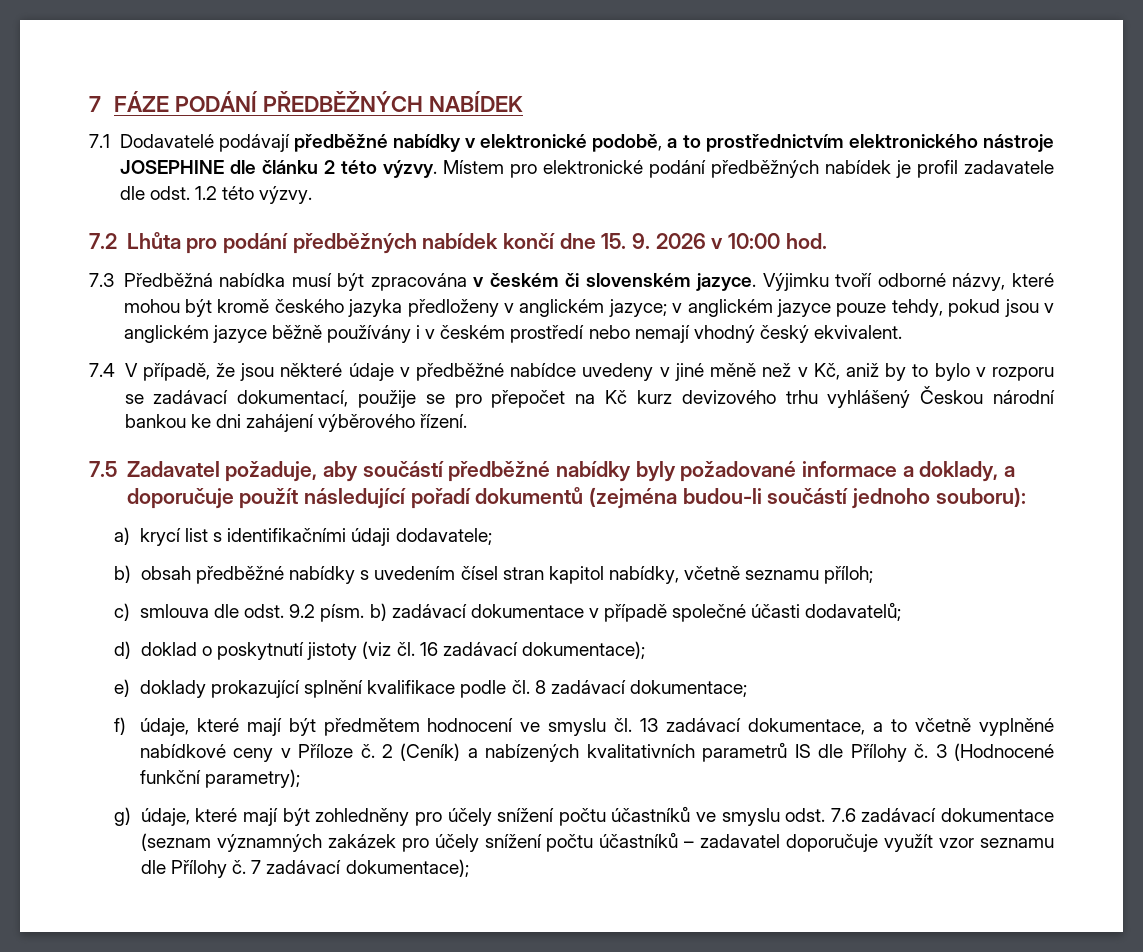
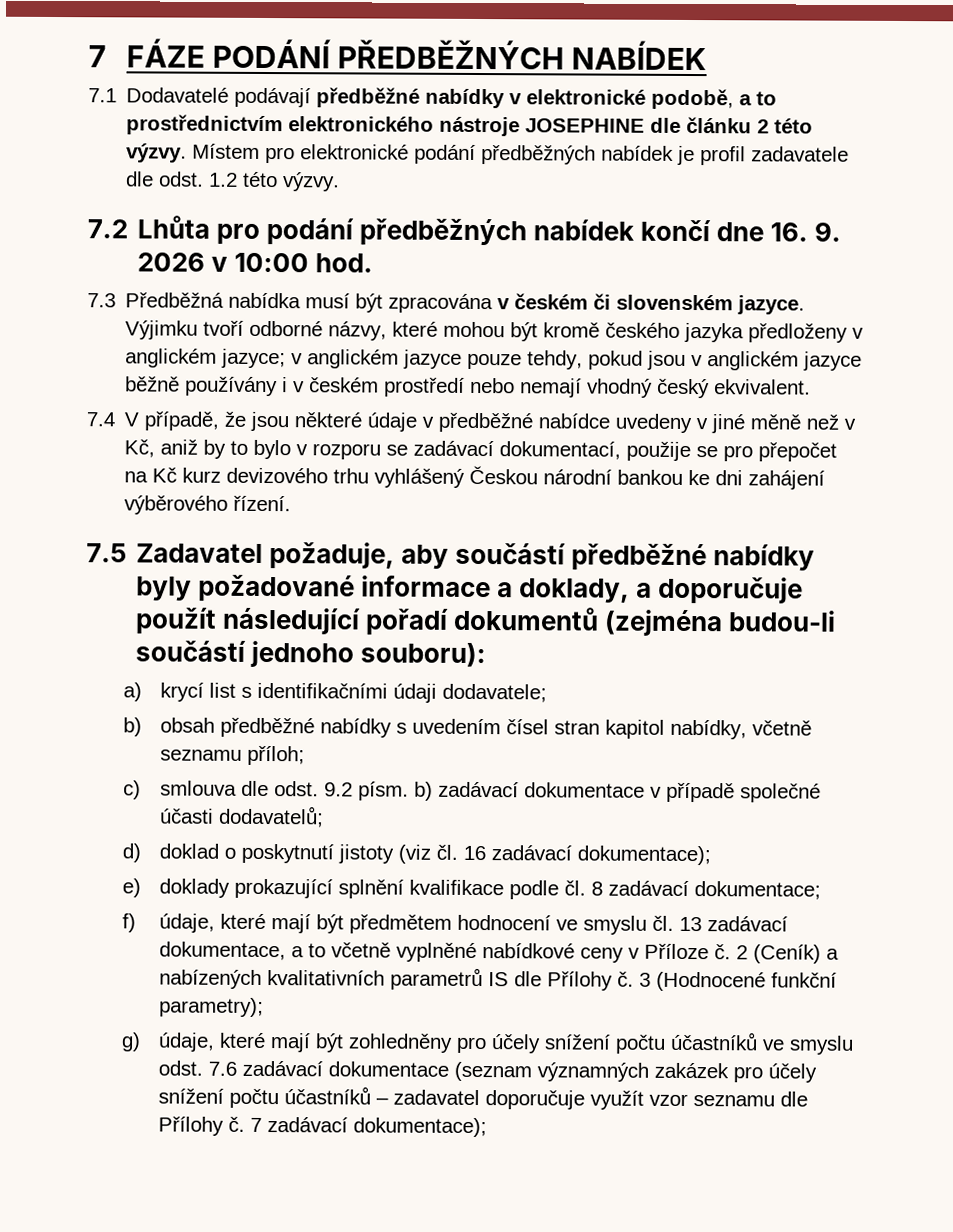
- 7.2 Lhůta pro podání předběžných nabídek končí dne 15. 9. 2026 v 10:00 hod.
+ 7.2 Lhůta pro podání předběžných nabídek končí dne 16. 9. 2026 v 10:00 hod.

